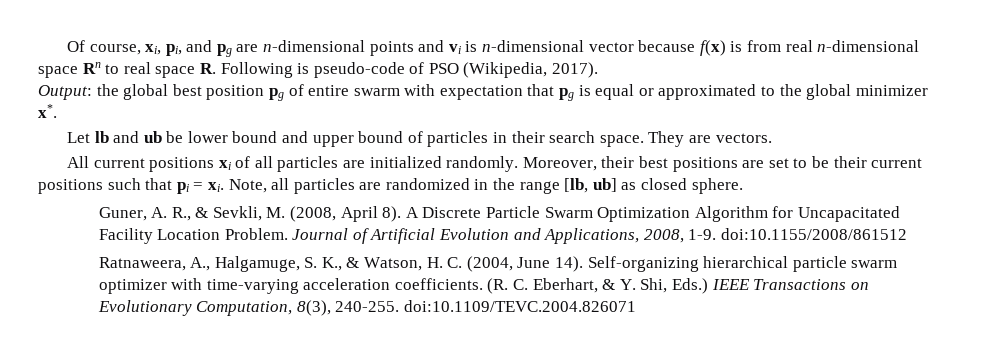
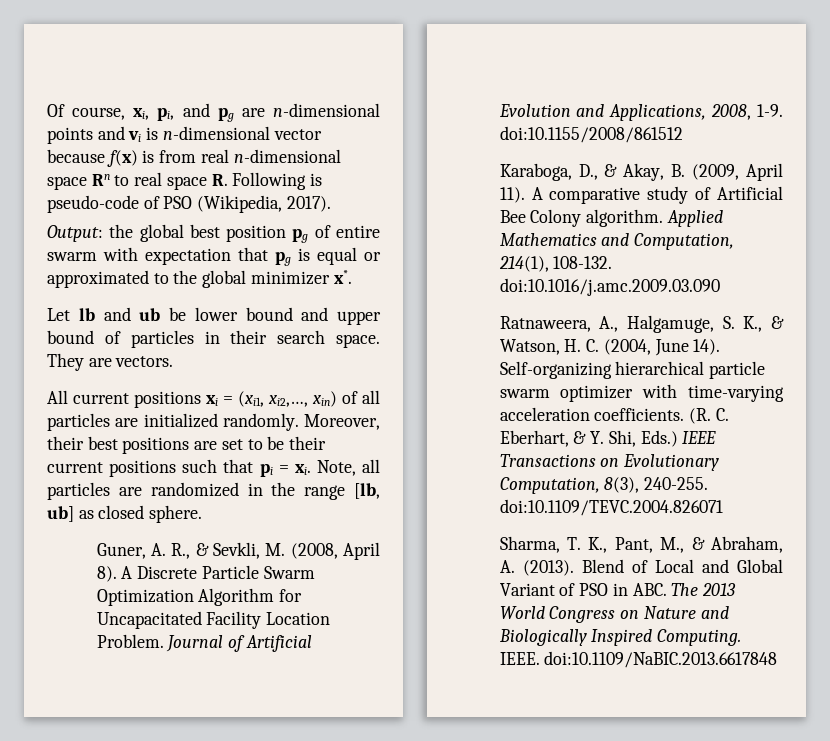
- All current positions xi of all particles are initialized randomly.
+ All current positions xi = (xi1, xi2,…, xin) of all particles are initialized randomly.
+ Karaboga, D., & Akay, B. (2009, April 11). A comparative study of Artificial Bee Colony algorithm. Applied Mathematics and Computation, 214(1), 108-132. doi:10.1016/j.amc.2009.03.090
+ Sharma, T. K., Pant, M., & Abraham, A. (2013). Blend of Local and Global Variant of PSO in ABC. The 2013 World Congress on Nature and Biologically Inspired Computing. IEEE. doi:10.1109/NaBIC.2013.6617848

